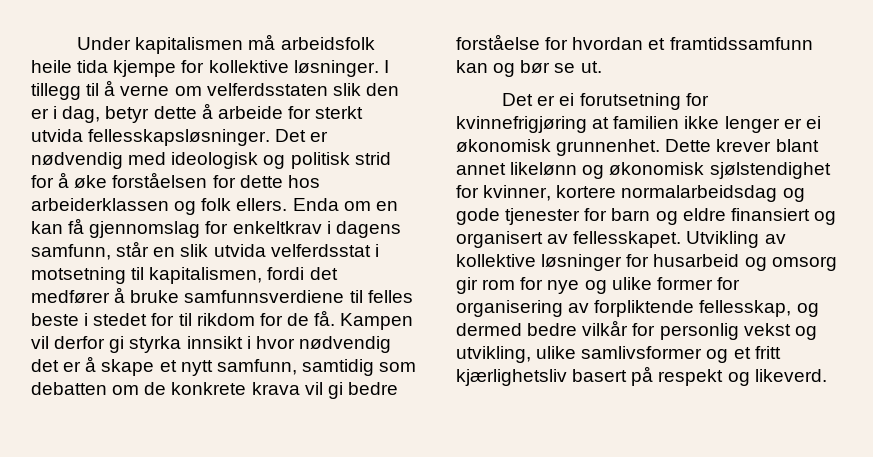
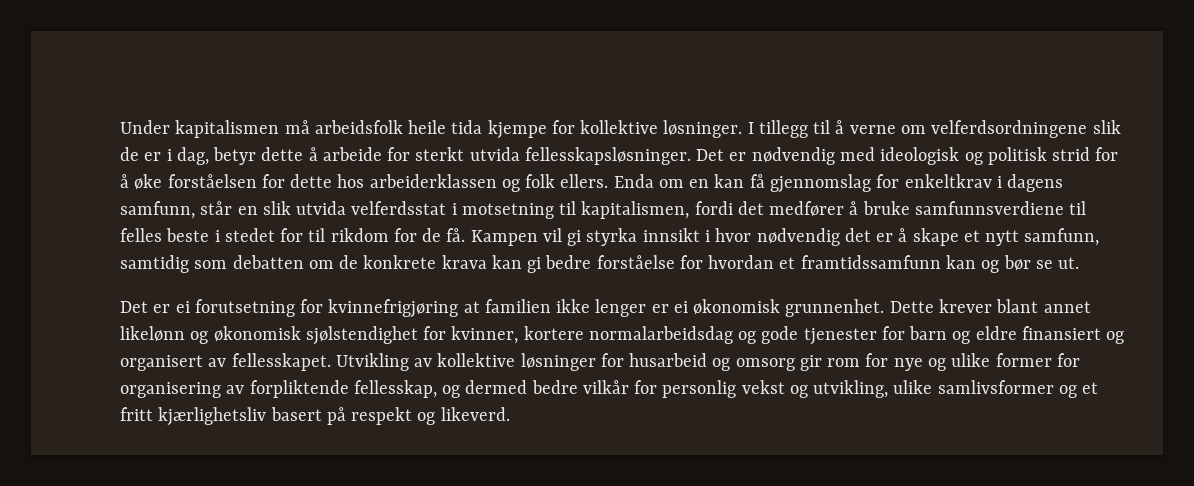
- I tillegg til å verne om velferdsstaten slik den er i dag, betyr dette å arbeide for sterkt utvida fellesskapsløsninger.
+ I tillegg til å verne om velferdsordningene slik de er i dag, betyr dette å arbeide for sterkt utvida fellesskapsløsninger.
- Kampen vil derfor gi styrka innsikt i hvor nødvendig det er å skape et nytt samfunn, samtidig som debatten om de konkrete krava vil gi bedre forståelse for hvordan et framtidssamfunn kan og bør se ut.
+ Kampen vil gi styrka innsikt i hvor nødvendig det er å skape et nytt samfunn, samtidig som debatten om de konkrete krava kan gi bedre forståelse for hvordan et framtidssamfunn kan og bør se ut.

